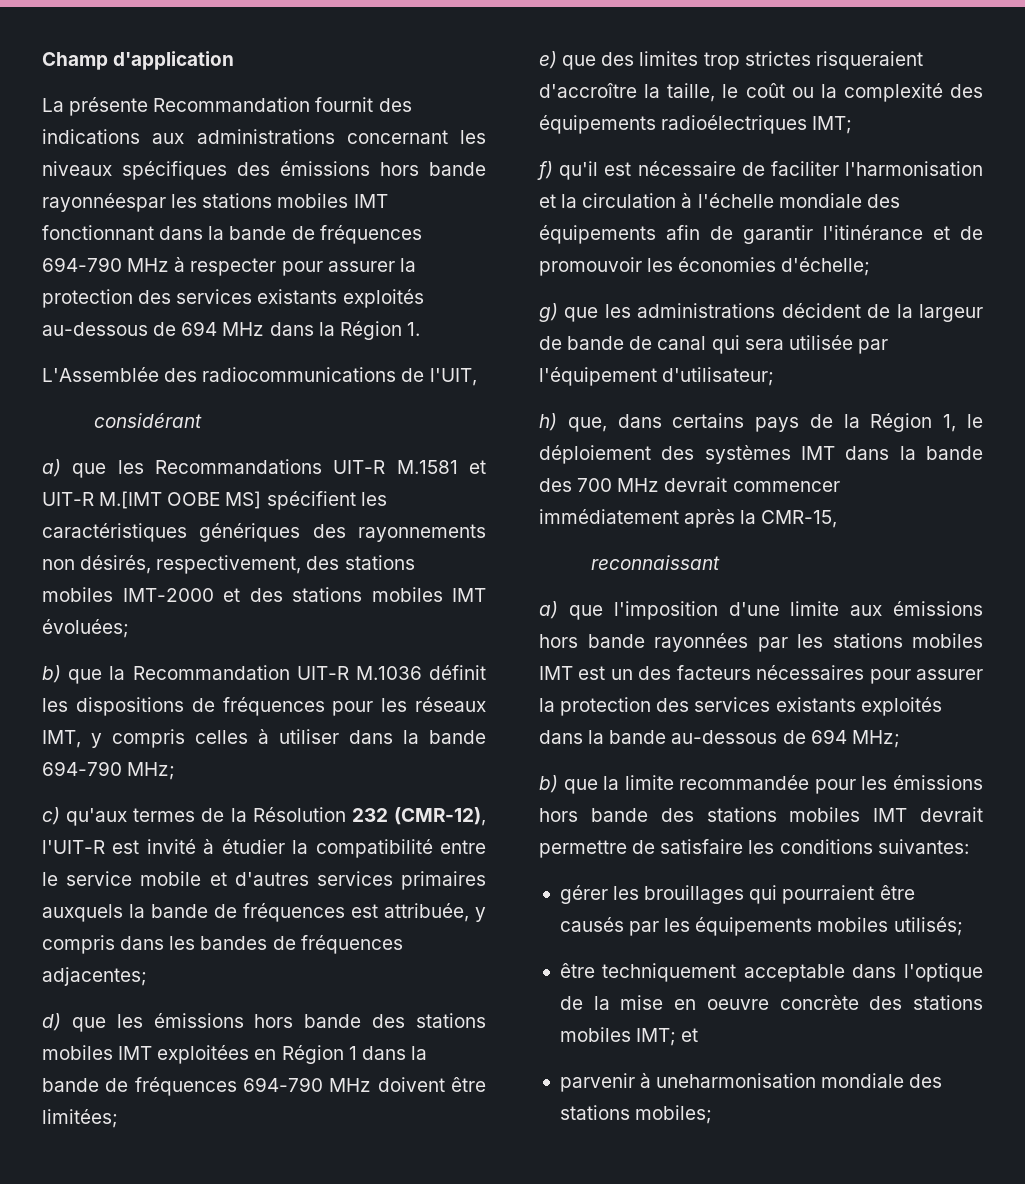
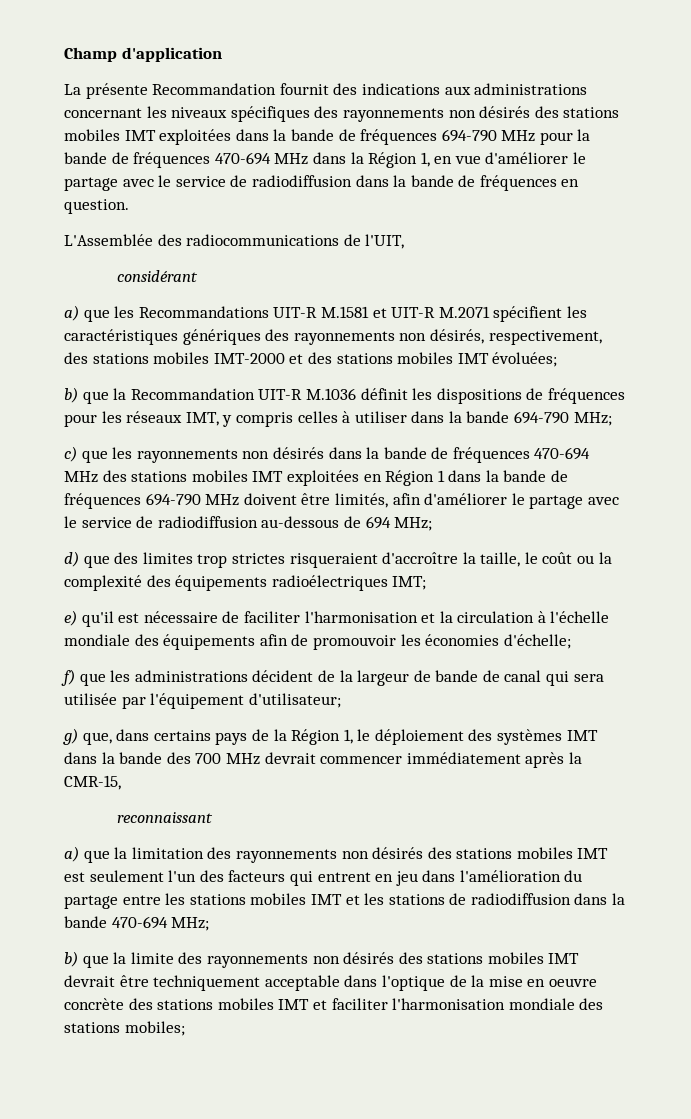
- La présente Recommandation fournit des indications aux administrations concernant les niveaux spécifiques des émissions hors bande rayonnéespar les stations mobiles IMT fonctionnant dans la bande de fréquences 694-790 MHz à respecter pour assurer la protection des services existants exploités au-dessous de 694 MHz dans la Région 1.
+ La présente Recommandation fournit des indications aux administrations concernant les niveaux spécifiques des rayonnements non désirés des stations mobiles IMT exploitées dans la bande de fréquences 694-790 MHz pour la bande de fréquences 470-694 MHz dans la Région 1, en vue d'améliorer le partage avec le service de radiodiffusion dans la bande de fréquences en question.
- a) que les Recommandations UIT-R M.1581 et UIT-R M.[IMT OOBE MS] spécifient les caractéristiques génériques des rayonnements non désirés, respectivement, des stations mobiles IMT-2000 et des stations mobiles IMT évoluées;
+ a) que les Recommandations UIT-R M.1581 et UIT-R M.2071 spécifient les caractéristiques génériques des rayonnements non désirés, respectivement, des stations mobiles IMT-2000 et des stations mobiles IMT évoluées;
- c) qu'aux termes de la Résolution 232 (CMR-12), l'UIT-R est invité à étudier la compatibilité entre le service mobile et d'autres services primaires auxquels la bande de fréquences est attribuée, y compris dans les bandes de fréquences adjacentes;
- d) que les émissions hors bande des stations mobiles IMT exploitées en Région 1 dans la bande de fréquences 694-790 MHz doivent être limitées;
- e) que des limites trop strictes risqueraient d'accroître la taille, le coût ou la complexité des équipements radioélectriques IMT;
+ c) que les rayonnements non désirés dans la bande de fréquences 470-694 MHz des stations mobiles IMT exploitées en Région 1 dans la bande de fréquences 694-790 MHz doivent être limités, afin d'améliorer le partage avec le service de radiodiffusion au-dessous de 694 MHz;
+ d) que des limites trop strictes risqueraient d'accroître la taille, le coût ou la complexité des équipements radioélectriques IMT;
- f) qu'il est nécessaire de faciliter l'harmonisation et la circulation à l'échelle mondiale des équipements afin de garantir l'itinérance et de promouvoir les économies d'échelle;
+ e) qu'il est nécessaire de faciliter l'harmonisation et la circulation à l'échelle mondiale des équipements afin de promouvoir les économies d'échelle;
- g) que les administrations décident de la largeur de bande de canal qui sera utilisée par l'équipement d'utilisateur;
+ f) que les administrations décident de la largeur de bande de canal qui sera utilisée par l'équipement d'utilisateur;
- h) que, dans certains pays de la Région 1, le déploiement des systèmes IMT dans la bande des 700 MHz devrait commencer immédiatement après la CMR-15,
+ g) que, dans certains pays de la Région 1, le déploiement des systèmes IMT dans la bande des 700 MHz devrait commencer immédiatement après la CMR-15,
- a) que l'imposition d'une limite aux émissions hors bande rayonnées par les stations mobiles IMT est un des facteurs nécessaires pour assurer la protection des services existants exploités dans la bande au-dessous de 694 MHz;
+ a) que la limitation des rayonnements non désirés des stations mobiles IMT est seulement l'un des facteurs qui entrent en jeu dans l'amélioration du partage entre les stations mobiles IMT et les stations de radiodiffusion dans la bande 470-694 MHz;
- b) que la limite recommandée pour les émissions hors bande des stations mobiles IMT devrait permettre de satisfaire les conditions suivantes:
- gérer les brouillages qui pourraient être causés par les équipements mobiles utilisés;
- être techniquement acceptable dans l'optique de la mise en oeuvre concrète des stations mobiles IMT; et
- parvenir à uneharmonisation mondiale des stations mobiles;
+ b) que la limite des rayonnements non désirés des stations mobiles IMT devrait être techniquement acceptable dans l'optique de la mise en oeuvre concrète des stations mobiles IMT et faciliter l'harmonisation mondiale des stations mobiles;

